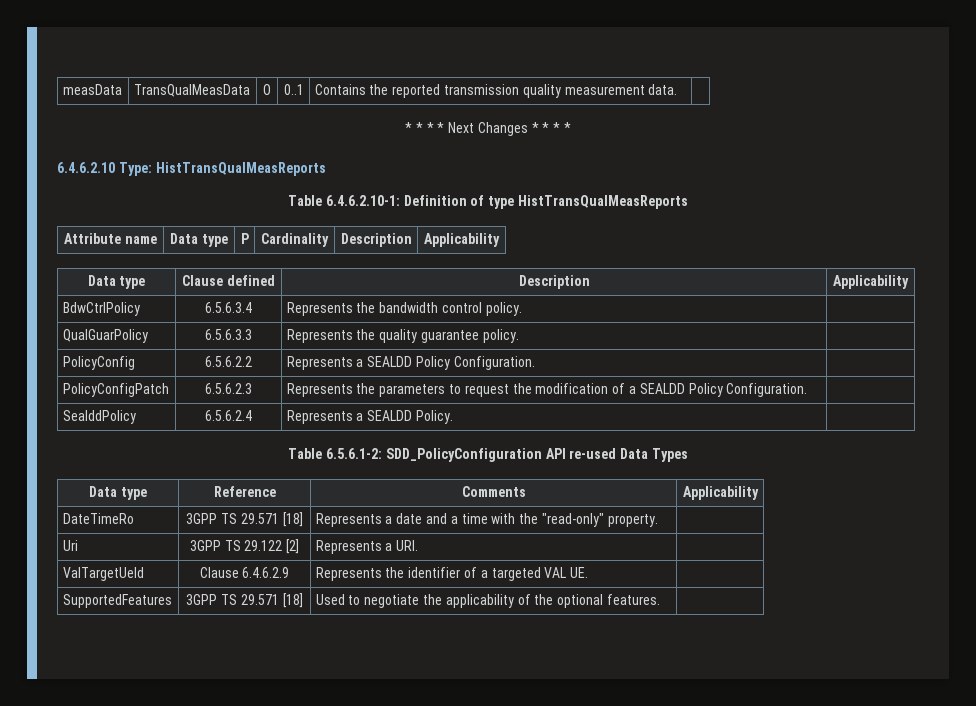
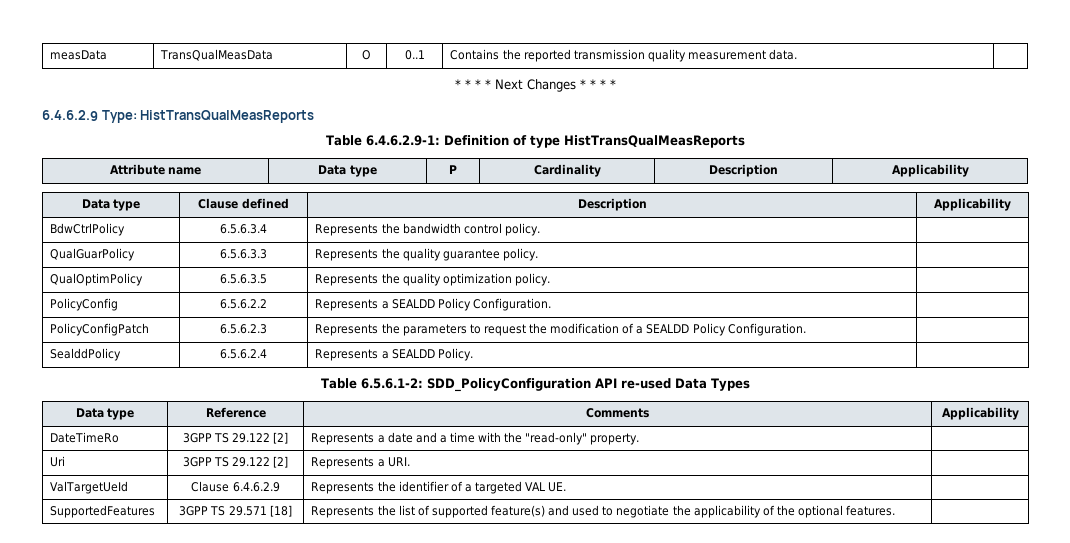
- 6.4.6.2.10 Type: HistTransQualMeasReports
+ 6.4.6.2.9 Type: HistTransQualMeasReports
- Table 6.4.6.2.10-1: Definition of type HistTransQualMeasReports
+ Table 6.4.6.2.9-1: Definition of type HistTransQualMeasReports
+ QualOptimPolicy | 6.5.6.3.5 | Represents the quality optimization policy. |
- DateTimeRo | 3GPP TS 29.571 [18] | Represents a date and a time with the "read-only" property. |
+ DateTimeRo | 3GPP TS 29.122 [2] | Represents a date and a time with the "read-only" property. |
- SupportedFeatures | 3GPP TS 29.571 [18] | Used to negotiate the applicability of the optional features. |
+ SupportedFeatures | 3GPP TS 29.571 [18] | Represents the list of supported feature(s) and used to negotiate the applicability of the optional features. |

